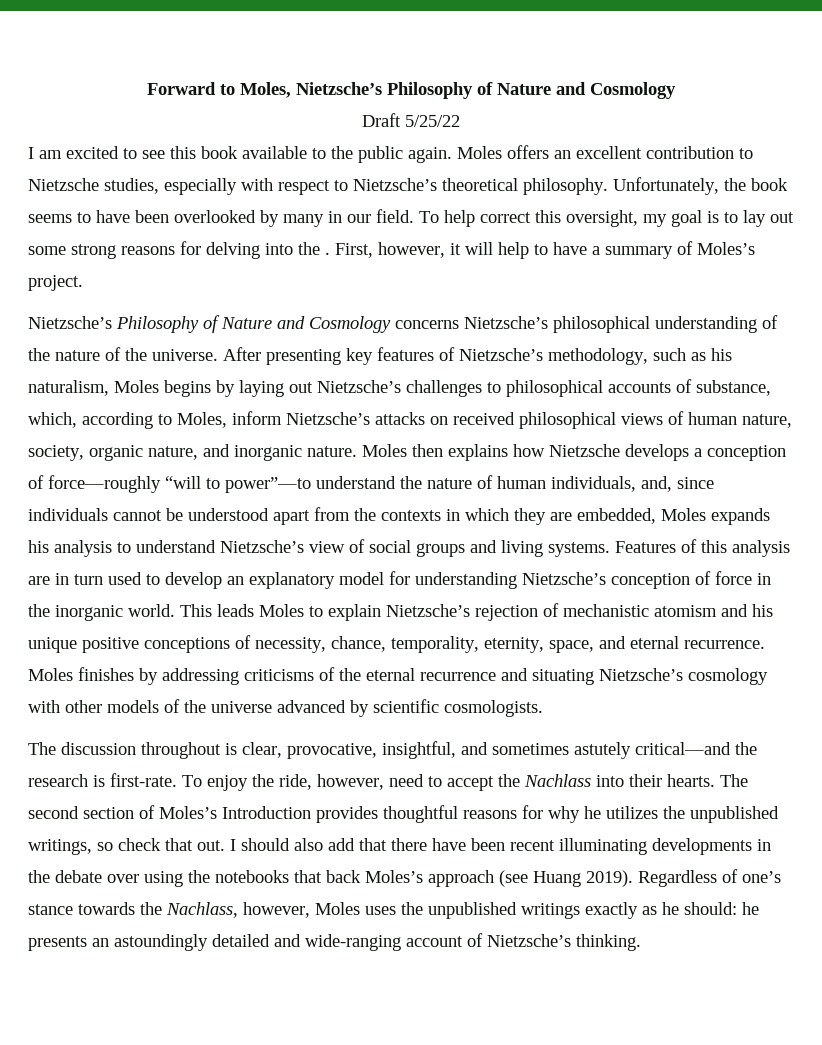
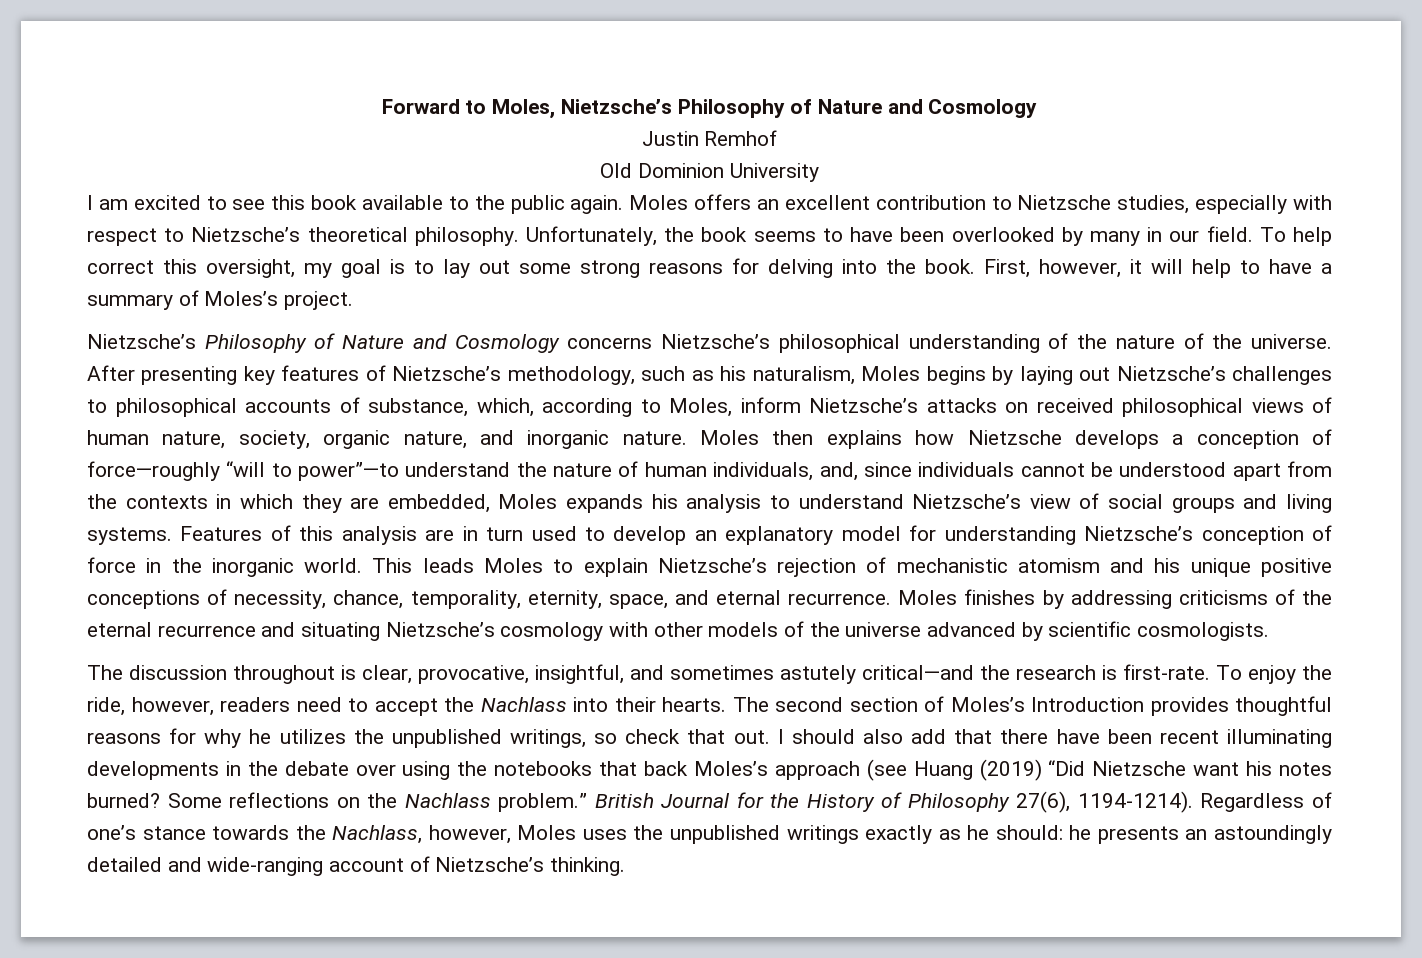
- Draft 5/25/22
+ Justin Remhof
+ Old Dominion University
- To help correct this oversight, my goal is to lay out some strong reasons for delving into the .
+ To help correct this oversight, my goal is to lay out some strong reasons for delving into the book.
- To enjoy the ride, however, need to accept the Nachlass into their hearts.
+ To enjoy the ride, however, readers need to accept the Nachlass into their hearts.
- I should also add that there have been recent illuminating developments in the debate over using the notebooks that back Moles’s approach (see Huang 2019).
+ I should also add that there have been recent illuminating developments in the debate over using the notebooks that back Moles’s approach (see Huang (2019) “Did Nietzsche want his notes burned? Some reflections on the Nachlass problem.” British Journal for the History of Philosophy 27(6), 1194-1214).

